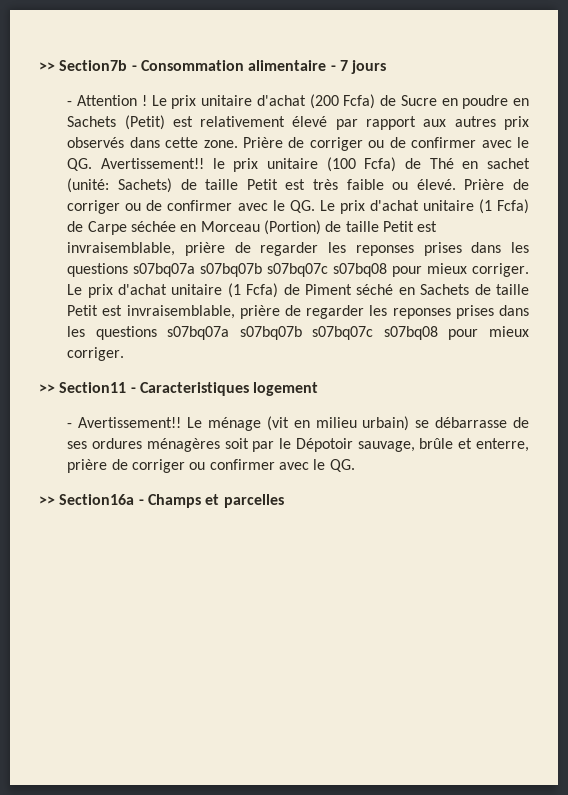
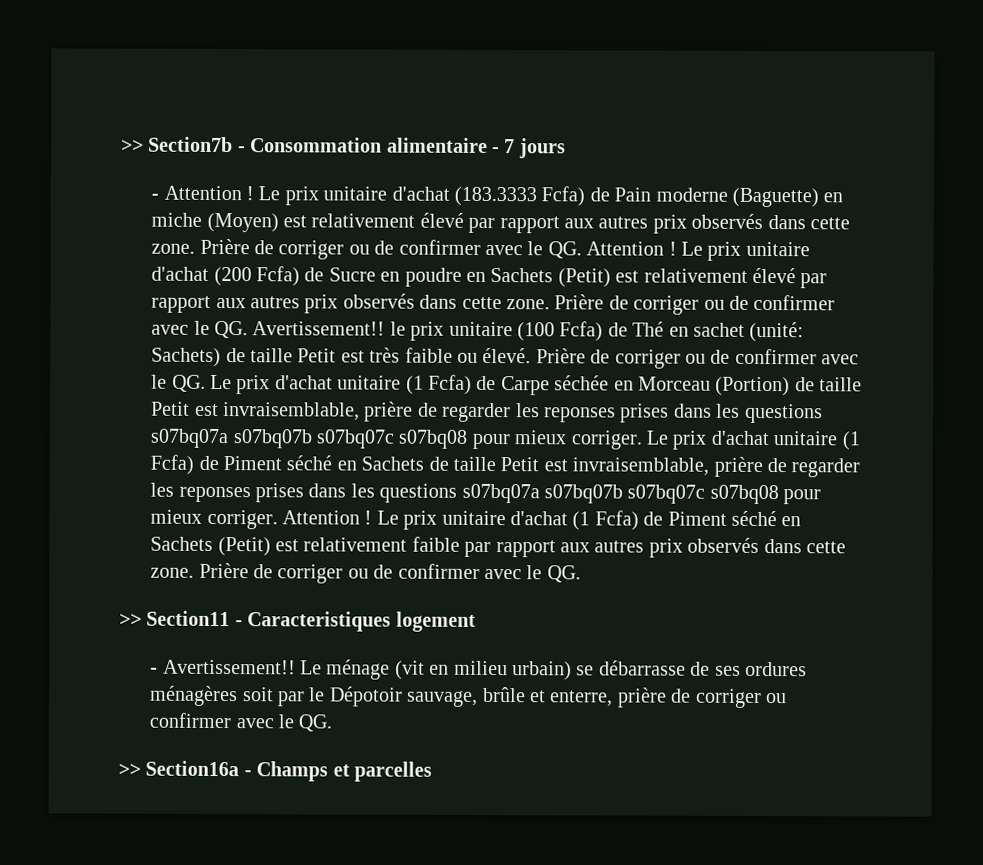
- Le prix unitaire d'achat (200 Fcfa) de Sucre en poudre en Sachets (Petit) est relativement élevé par rapport aux autres prix observés dans cette zone.
+ Le prix unitaire d'achat (183.3333 Fcfa) de Pain moderne (Baguette) en miche (Moyen) est relativement élevé par rapport aux autres prix observés dans cette zone. Prière de corriger ou de confirmer avec le QG. Attention ! Le prix unitaire d'achat (200 Fcfa) de Sucre en poudre en Sachets (Petit) est relativement élevé par rapport aux autres prix observés dans cette zone.
+ Attention ! Le prix unitaire d'achat (1 Fcfa) de Piment séché en Sachets (Petit) est relativement faible par rapport aux autres prix observés dans cette zone. Prière de corriger ou de confirmer avec le QG.

